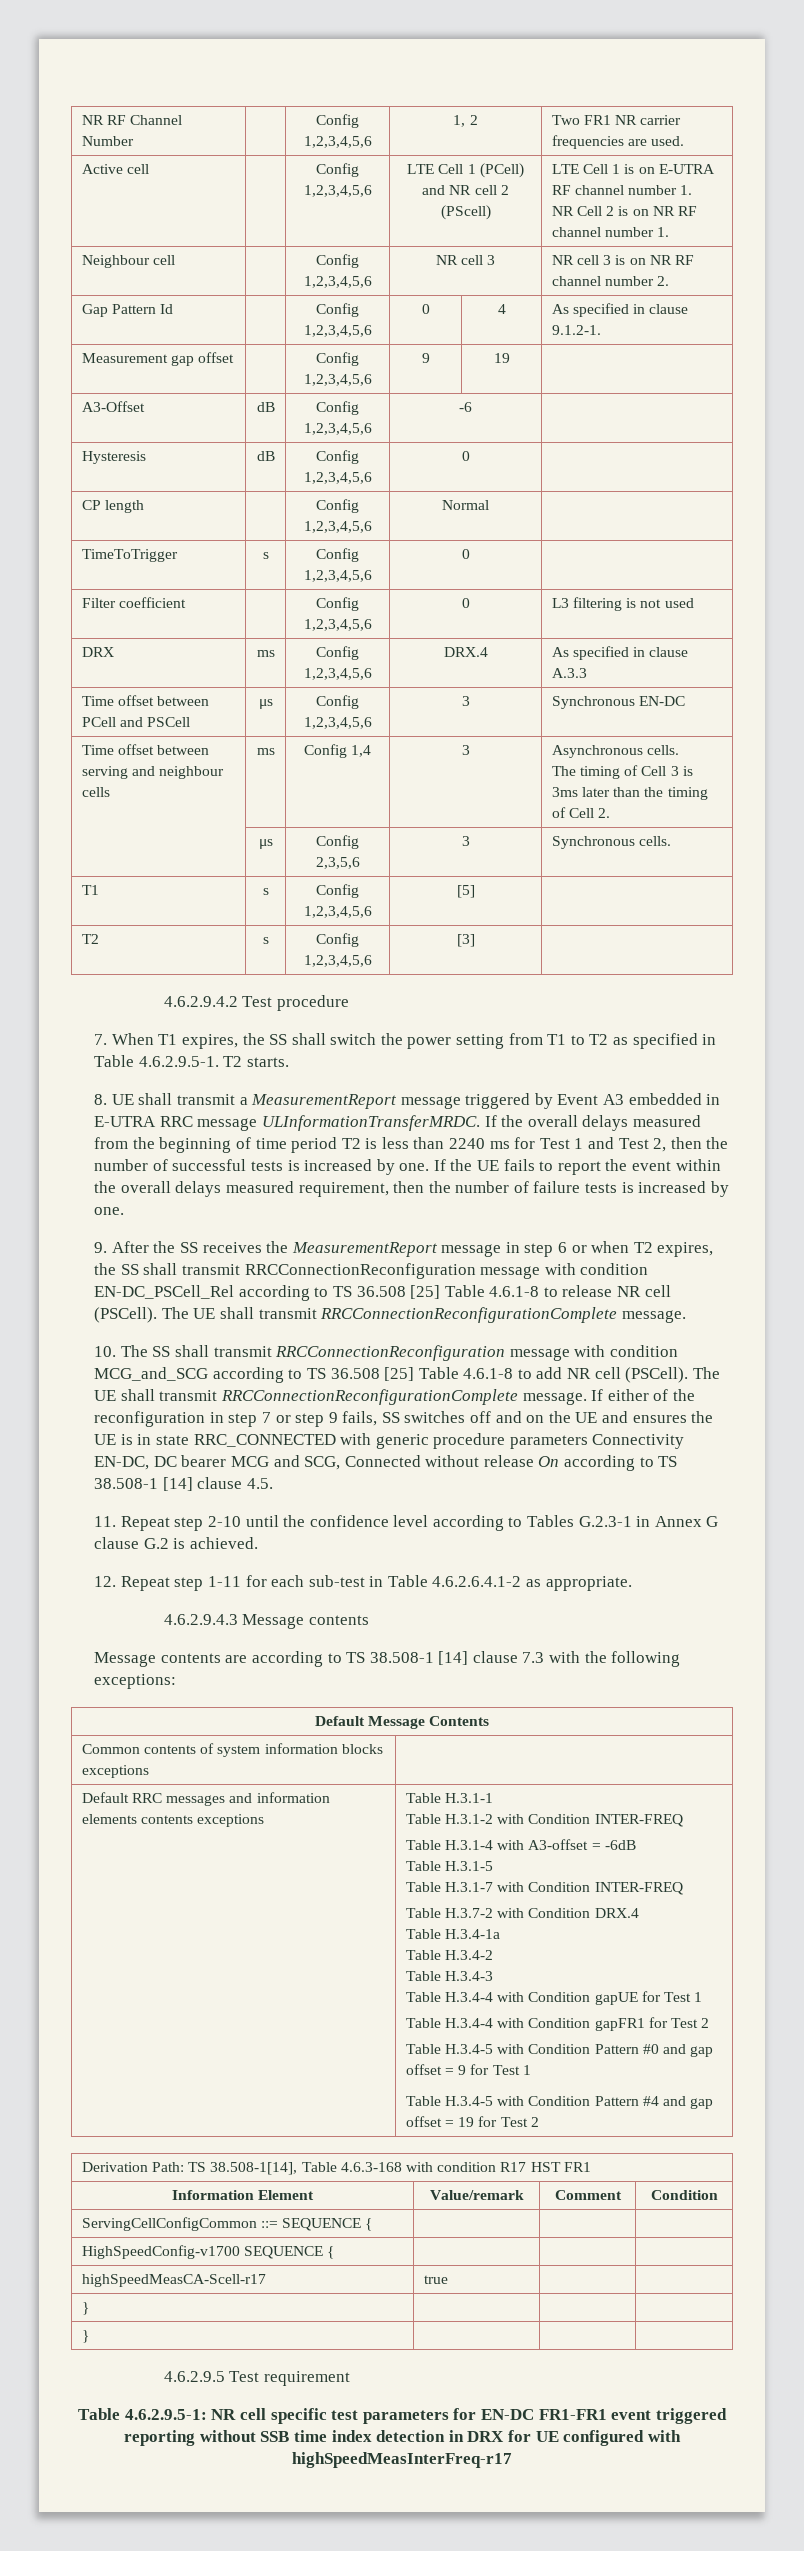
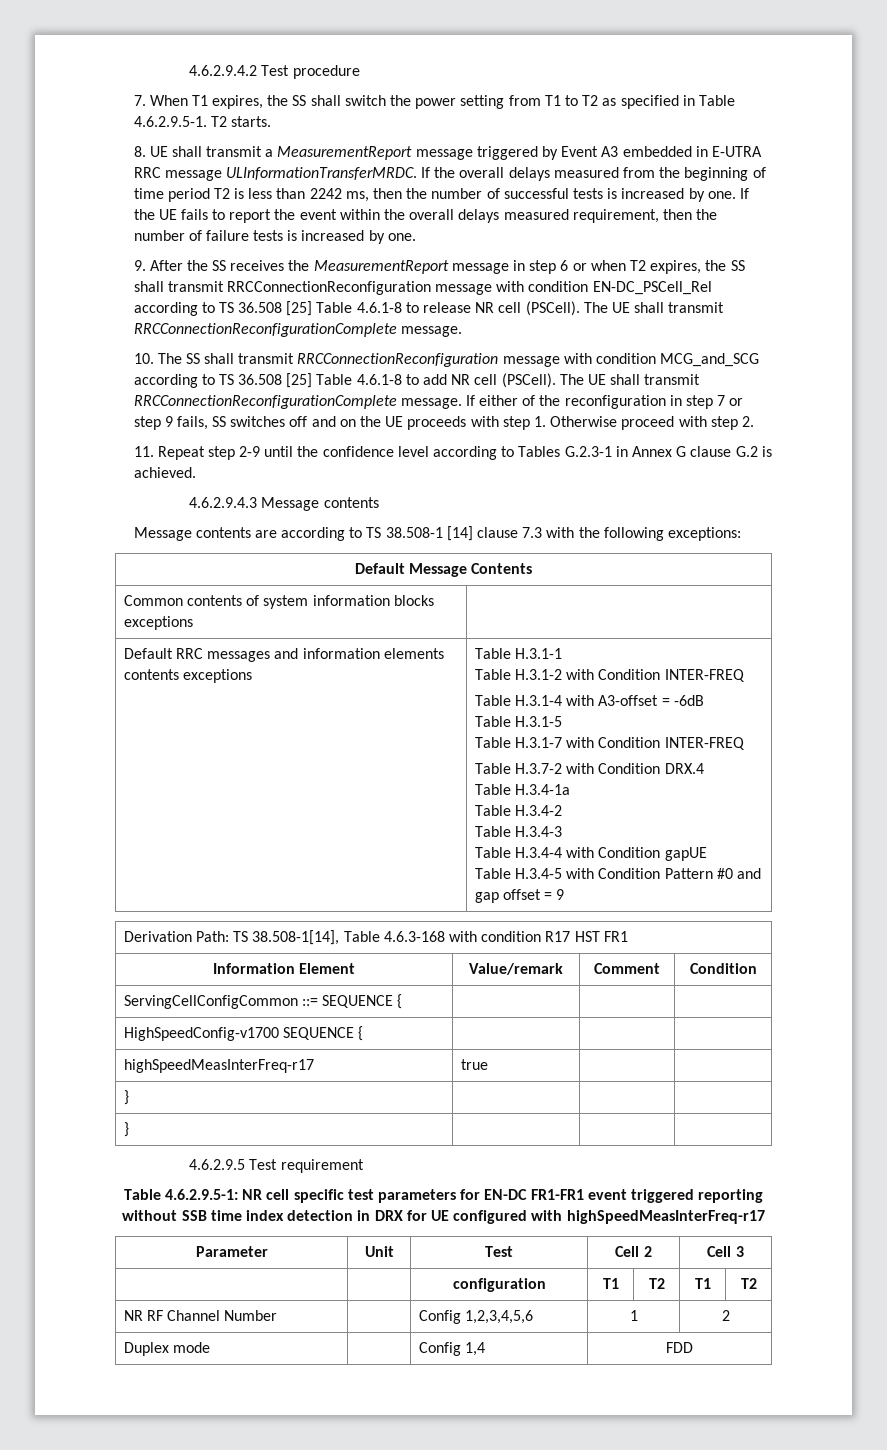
- NR RF Channel Number | | Config 1,2,3,4,5,6 | 1, 2 | Two FR1 NR carrier frequencies are used.
- Active cell | | Config 1,2,3,4,5,6 | LTE Cell 1 (PCell) and NR cell 2 (PScell) | LTE Cell 1 is on E-UTRA RF channel number 1.
- NR Cell 2 is on NR RF channel number 1.
- Neighbour cell | | Config 1,2,3,4,5,6 | NR cell 3 | NR cell 3 is on NR RF channel number 2.
- Gap Pattern Id | | Config 1,2,3,4,5,6 | 0 | 4 | As specified in clause 9.1.2-1.
- Measurement gap offset | | Config 1,2,3,4,5,6 | 9 | 19 |
- A3-Offset | dB | Config 1,2,3,4,5,6 | -6 |
- Hysteresis | dB | Config 1,2,3,4,5,6 | 0 |
- CP length | | Config 1,2,3,4,5,6 | Normal |
- TimeToTrigger | s | Config 1,2,3,4,5,6 | 0 |
- Filter coefficient | | Config 1,2,3,4,5,6 | 0 | L3 filtering is not used
- DRX | ms | Config 1,2,3,4,5,6 | DRX.4 | As specified in clause A.3.3
- Time offset between PCell and PSCell | μs | Config 1,2,3,4,5,6 | 3 | Synchronous EN-DC
- Time offset between serving and neighbour cells | ms | Config 1,4 | 3 | Asynchronous cells.
- The timing of Cell 3 is 3ms later than the timing of Cell 2.
- | μs | Config 2,3,5,6 | 3 | Synchronous cells.
- T1 | s | Config 1,2,3,4,5,6 | [5] |
- T2 | s | Config 1,2,3,4,5,6 | [3] |
- If the overall delays measured from the beginning of time period T2 is less than 2240 ms for Test 1 and Test 2, then the number of successful tests is increased by one.
+ If the overall delays measured from the beginning of time period T2 is less than 2242 ms, then the number of successful tests is increased by one.
- If either of the reconfiguration in step 7 or step 9 fails, SS switches off and on the UE and ensures the UE is in state RRC_CONNECTED with generic procedure parameters Connectivity EN-DC, DC bearer MCG and SCG, Connected without release On according to TS 38.508-1 [14] clause 4.5.
+ If either of the reconfiguration in step 7 or step 9 fails, SS switches off and on the UE proceeds with step 1. Otherwise proceed with step 2.
- 11. Repeat step 2-10 until the confidence level according to Tables G.2.3-1 in Annex G clause G.2 is achieved.
+ 11. Repeat step 2-9 until the confidence level according to Tables G.2.3-1 in Annex G clause G.2 is achieved.
- 12. Repeat step 1-11 for each sub-test in Table 4.6.2.6.4.1-2 as appropriate.
- Table H.3.4-4 with Condition gapUE for Test 1
- Table H.3.4-4 with Condition gapFR1 for Test 2
+ Table H.3.4-4 with Condition gapUE
- Table H.3.4-5 with Condition Pattern #0 and gap offset = 9 for Test 1
- Table H.3.4-5 with Condition Pattern #4 and gap offset = 19 for Test 2
+ Table H.3.4-5 with Condition Pattern #0 and gap offset = 9
- highSpeedMeasCA-Scell-r17 | true | |
+ highSpeedMeasInterFreq-r17 | true | |
+ Parameter | Unit | Test | Cell 2 | Cell 3
+ | | configuration | T1 | T2 | T1 | T2
+ NR RF Channel Number | | Config 1,2,3,4,5,6 | 1 | 2
+ Duplex mode | | Config 1,4 | FDD

